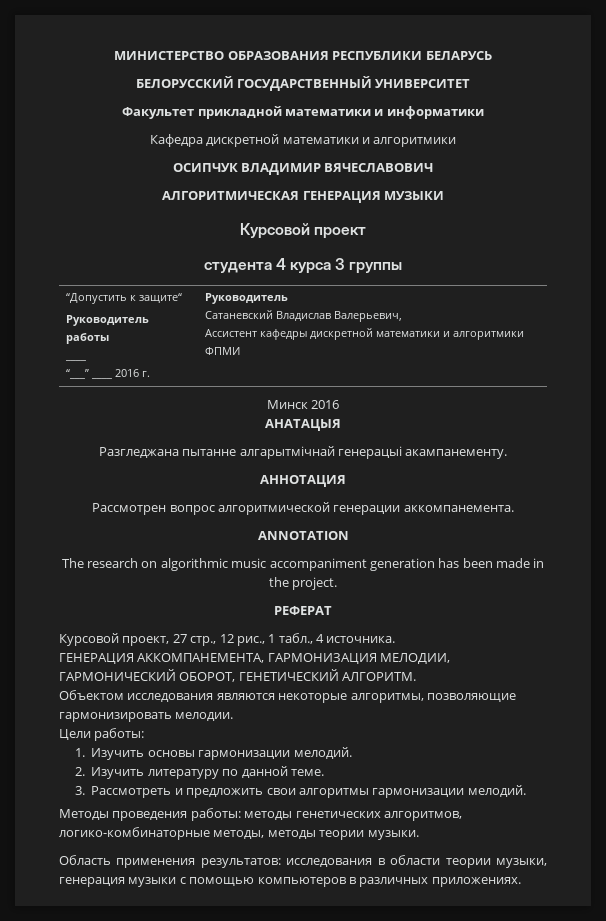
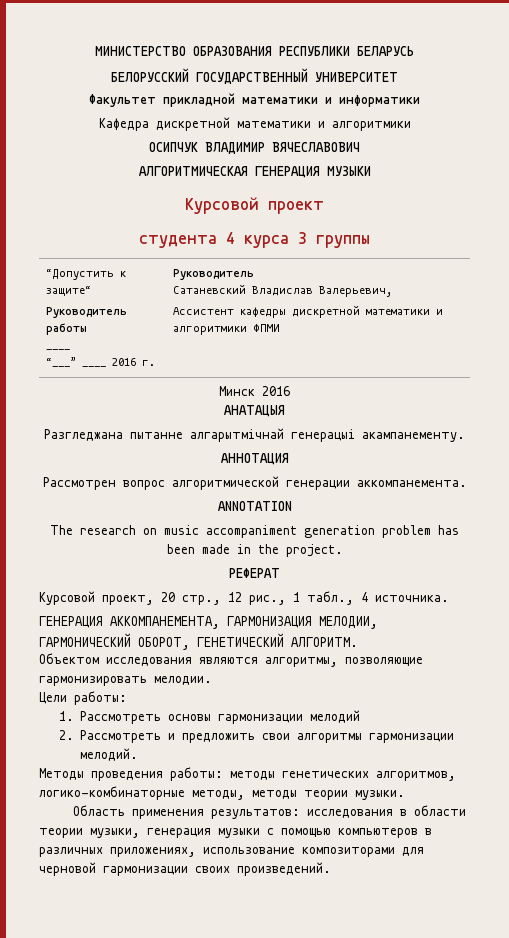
- The research on algorithmic music accompaniment generation has been made in the project.
+ The research on music accompaniment generation problem has been made in the project.
- Курсовой проект, 27 стр., 12 рис., 1 табл., 4 источника.
+ Курсовой проект, 20 стр., 12 рис., 1 табл., 4 источника.
- Объектом исследования являются некоторые алгоритмы, позволяющие гармонизировать мелодии.
+ Объектом исследования являются алгоритмы, позволяющие гармонизировать мелодии.
- 1. Изучить основы гармонизации мелодий.
- 2. Изучить литературу по данной теме.
- 3. Рассмотреть и предложить свои алгоритмы гармонизации мелодий.
+ 1. Рассмотреть основы гармонизации мелодий
+ 2. Рассмотреть и предложить свои алгоритмы гармонизации мелодий.
- Область применения результатов: исследования в области теории музыки, генерация музыки с помощью компьютеров в различных приложениях.
+ Область применения результатов: исследования в области теории музыки, генерация музыки с помощью компьютеров в различных приложениях, использование композиторами для черновой гармонизации своих произведений.

